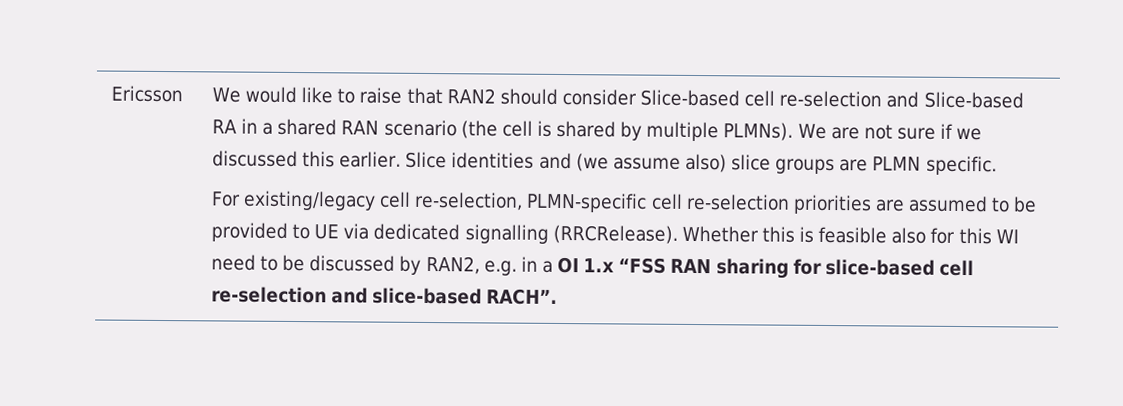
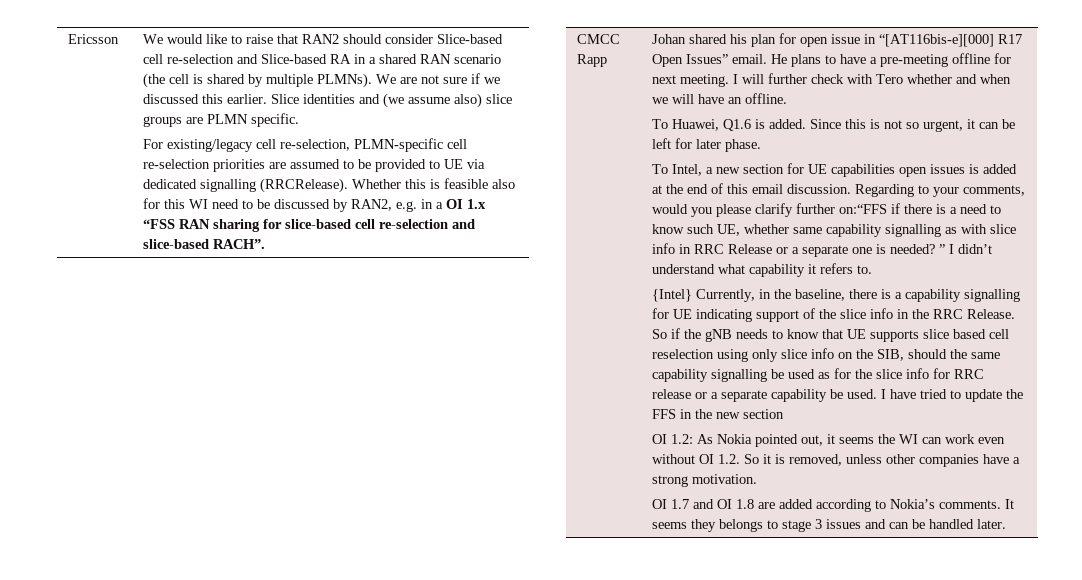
+ CMCC Rapp | Johan shared his plan for open issue in “[AT116bis-e][000] R17 Open Issues” email. He plans to have a pre-meeting offline for next meeting. I will further check with Tero whether and when we will have an offline.
+ To Huawei, Q1.6 is added. Since this is not so urgent, it can be left for later phase.
+ To Intel, a new section for UE capabilities open issues is added at the end of this email discussion. Regarding to your comments, would you please clarify further on:“FFS if there is a need to know such UE, whether same capability signalling as with slice info in RRC Release or a separate one is needed? ” I didn’t understand what capability it refers to.
+ {Intel} Currently, in the baseline, there is a capability signalling for UE indicating support of the slice info in the RRC Release. So if the gNB needs to know that UE supports slice based cell reselection using only slice info on the SIB, should the same capability signalling be used as for the slice info for RRC release or a separate capability be used. I have tried to update the FFS in the new section
+ OI 1.2: As Nokia pointed out, it seems the WI can work even without OI 1.2. So it is removed, unless other companies have a strong motivation.
+ OI 1.7 and OI 1.8 are added according to Nokia’s comments. It seems they belongs to stage 3 issues and can be handled later.

